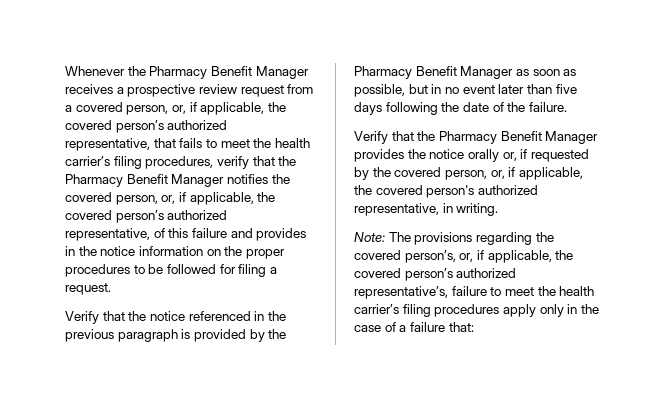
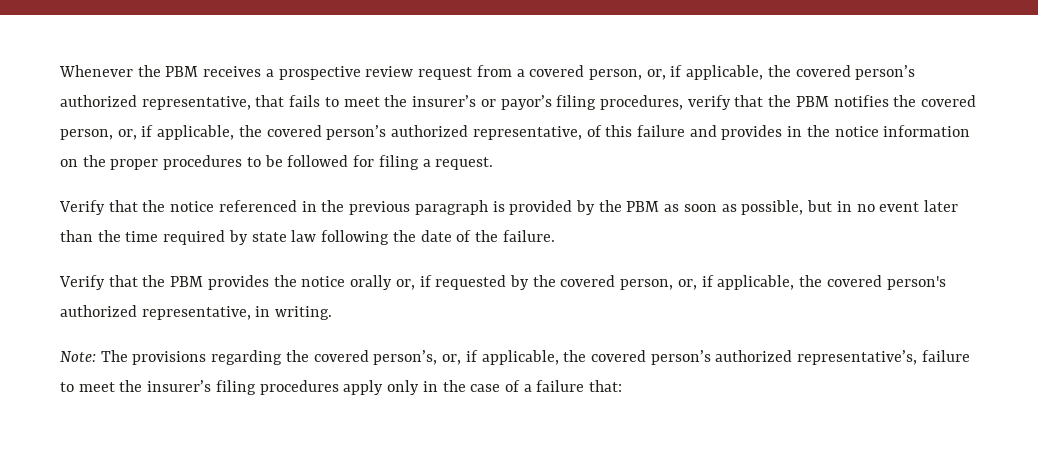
- Whenever the Pharmacy Benefit Manager receives a prospective review request from a covered person, or, if applicable, the covered person’s authorized representative, that fails to meet the health carrier’s filing procedures, verify that the Pharmacy Benefit Manager notifies the covered person, or, if applicable, the covered person’s authorized representative, of this failure and provides in the notice information on the proper procedures to be followed for filing a request.
+ Whenever the PBM receives a prospective review request from a covered person, or, if applicable, the covered person’s authorized representative, that fails to meet the insurer’s or payor’s filing procedures, verify that the PBM notifies the covered person, or, if applicable, the covered person’s authorized representative, of this failure and provides in the notice information on the proper procedures to be followed for filing a request.
- Verify that the notice referenced in the previous paragraph is provided by the Pharmacy Benefit Manager as soon as possible, but in no event later than five days following the date of the failure.
+ Verify that the notice referenced in the previous paragraph is provided by the PBM as soon as possible, but in no event later than the time required by state law following the date of the failure.
- Verify that the Pharmacy Benefit Manager provides the notice orally or, if requested by the covered person, or, if applicable, the covered person's authorized representative, in writing.
+ Verify that the PBM provides the notice orally or, if requested by the covered person, or, if applicable, the covered person's authorized representative, in writing.
- Note: The provisions regarding the covered person’s, or, if applicable, the covered person’s authorized representative’s, failure to meet the health carrier’s filing procedures apply only in the case of a failure that:
+ Note: The provisions regarding the covered person’s, or, if applicable, the covered person’s authorized representative’s, failure to meet the insurer’s filing procedures apply only in the case of a failure that:

